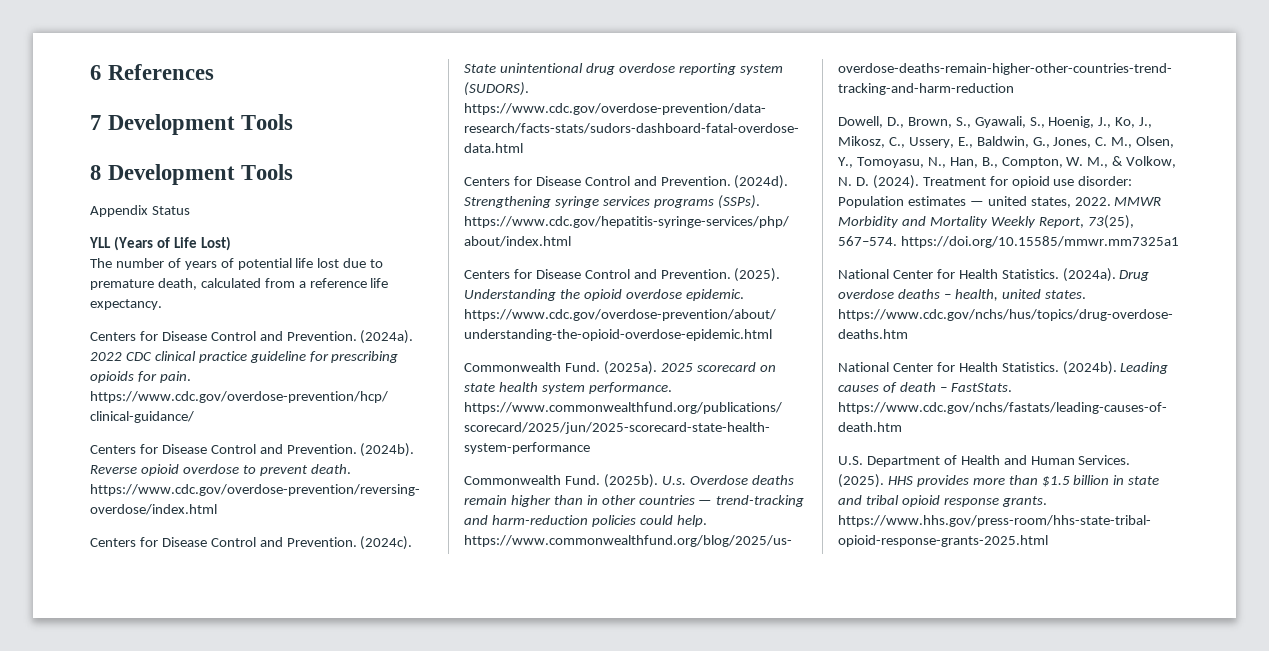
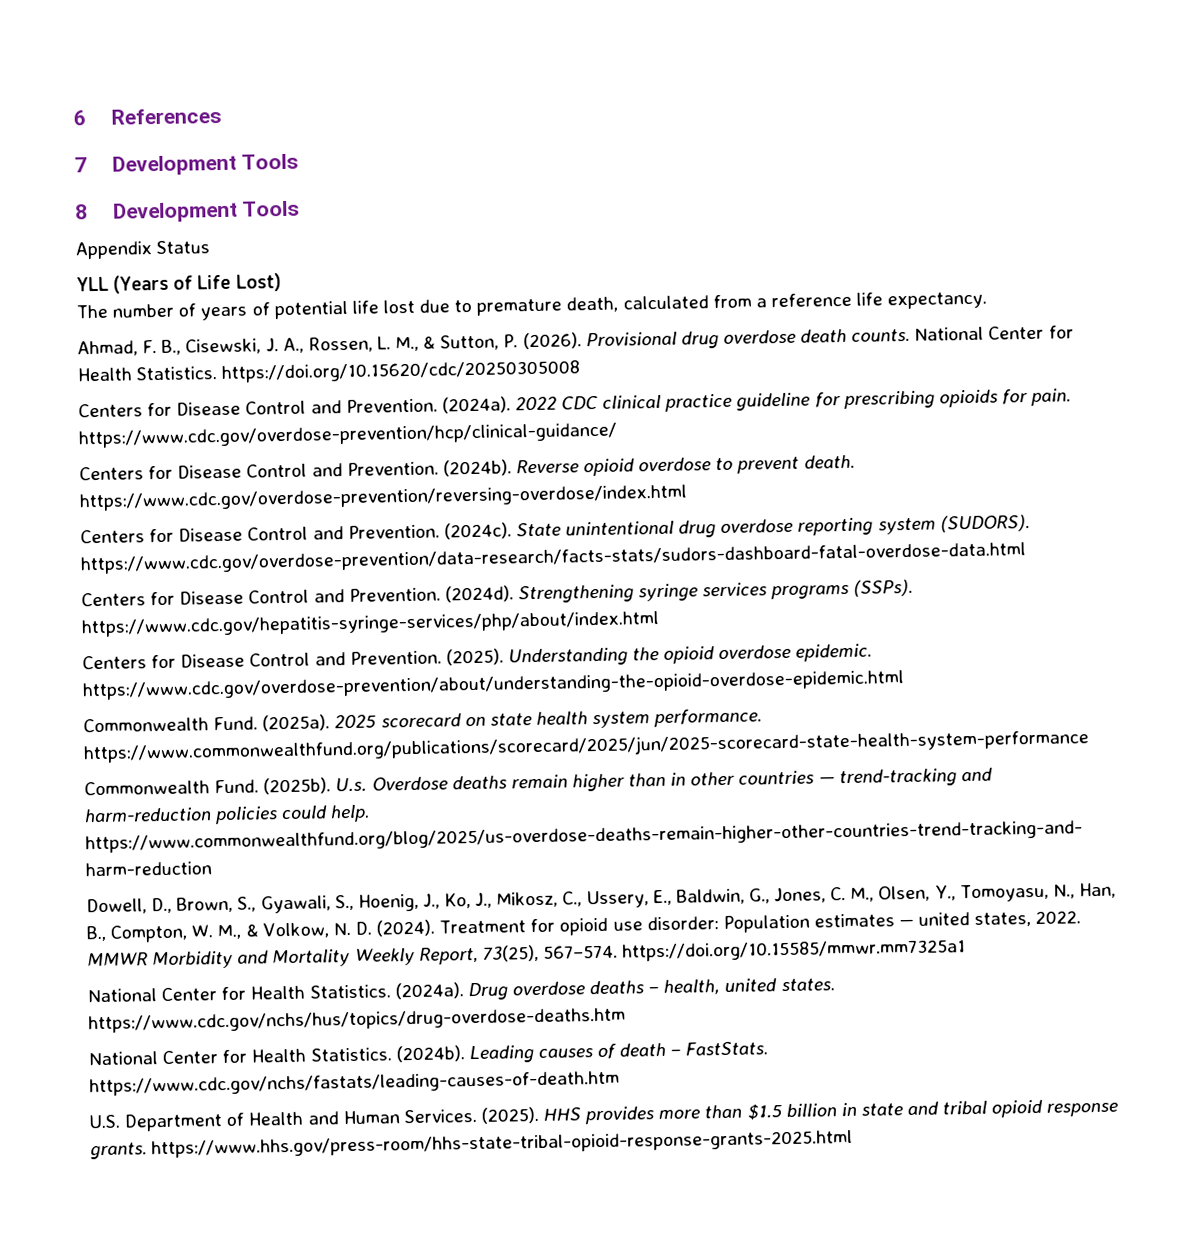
+ Ahmad, F. B., Cisewski, J. A., Rossen, L. M., & Sutton, P. (2026). Provisional drug overdose death counts. National Center for Health Statistics. https://doi.org/10.15620/cdc/20250305008

